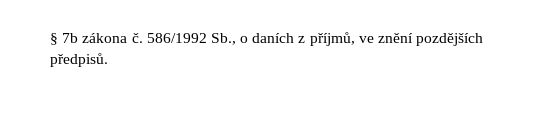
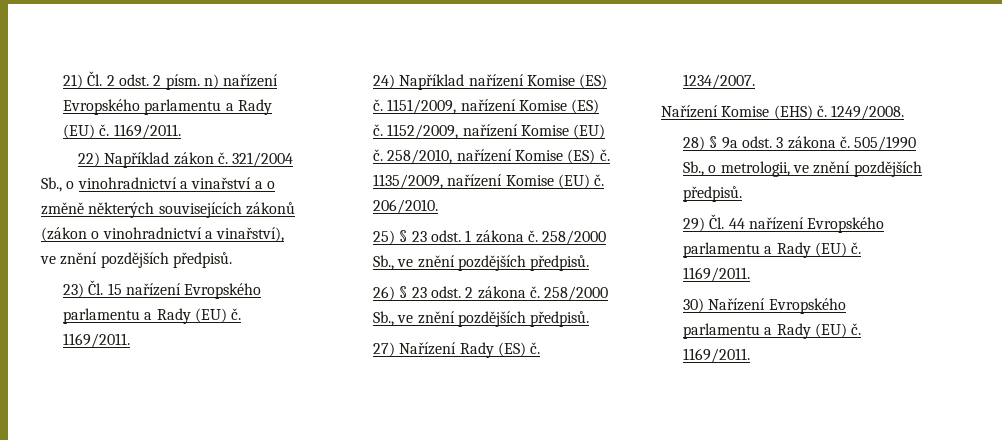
- § 7b zákona č. 586/1992 Sb., o daních z příjmů, ve znění pozdějších předpisů.
+ 21) Čl. 2 odst. 2 písm. n) nařízení Evropského parlamentu a Rady (EU) č. 1169/2011.
+ 22) Například zákon č. 321/2004 Sb., o vinohradnictví a vinařství a o změně některých souvisejících zákonů (zákon o vinohradnictví a vinařství), ve znění pozdějších předpisů.
+ 23) Čl. 15 nařízení Evropského parlamentu a Rady (EU) č. 1169/2011.
+ 24) Například nařízení Komise (ES) č. 1151/2009, nařízení Komise (ES) č. 1152/2009, nařízení Komise (EU) č. 258/2010, nařízení Komise (ES) č. 1135/2009, nařízení Komise (EU) č. 206/2010.
+ 25) § 23 odst. 1 zákona č. 258/2000 Sb., ve znění pozdějších předpisů.
+ 26) § 23 odst. 2 zákona č. 258/2000 Sb., ve znění pozdějších předpisů.
+ 27) Nařízení Rady (ES) č. 1234/2007.
+ Nařízení Komise (EHS) č. 1249/2008.
+ 28) § 9a odst. 3 zákona č. 505/1990 Sb., o metrologii, ve znění pozdějších předpisů.
+ 29) Čl. 44 nařízení Evropského parlamentu a Rady (EU) č. 1169/2011.
+ 30) Nařízení Evropského parlamentu a Rady (EU) č. 1169/2011.

